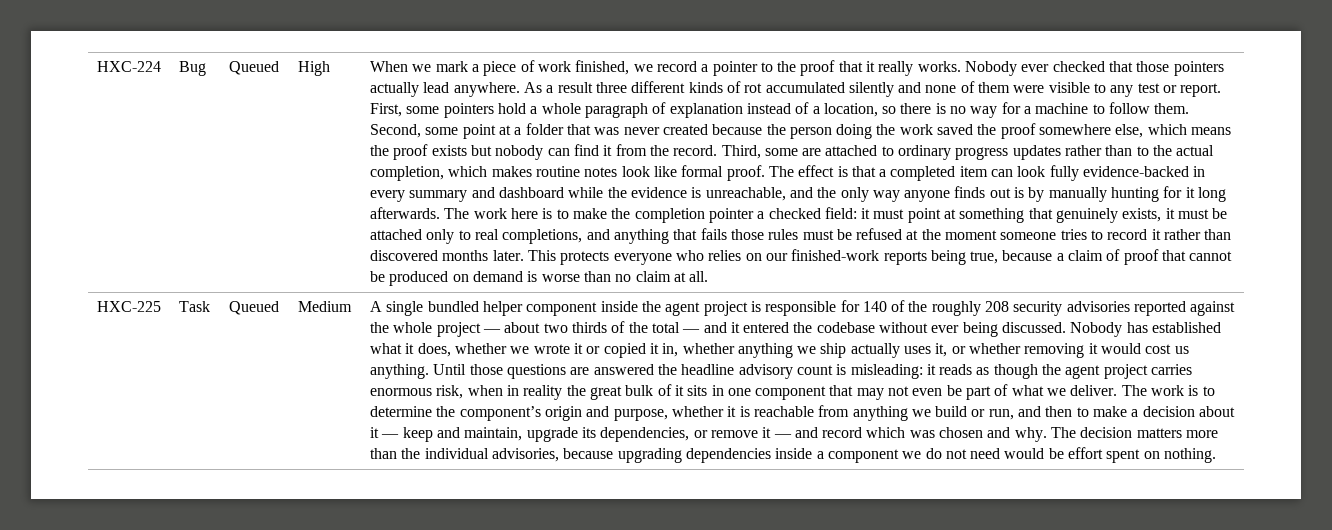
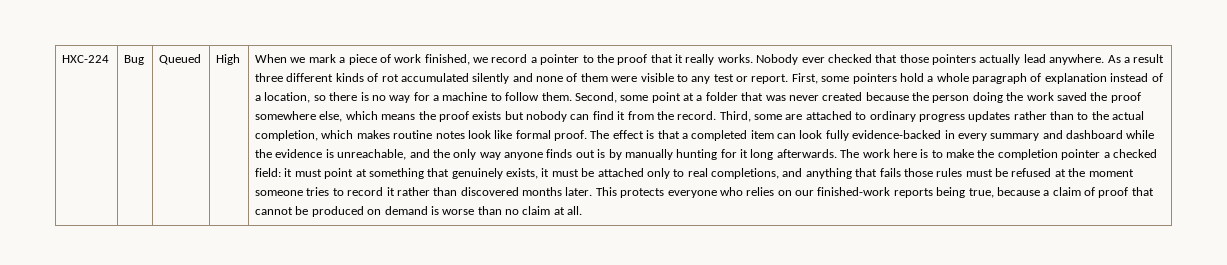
- HXC-225 | Task | Queued | Medium | A single bundled helper component inside the agent project is responsible for 140 of the roughly 208 security advisories reported against the whole project — about two thirds of the total — and it entered the codebase without ever being discussed. Nobody has established what it does, whether we wrote it or copied it in, whether anything we ship actually uses it, or whether removing it would cost us anything. Until those questions are answered the headline advisory count is misleading: it reads as though the agent project carries enormous risk, when in reality the great bulk of it sits in one component that may not even be part of what we deliver. The work is to determine the component’s origin and purpose, whether it is reachable from anything we build or run, and then to make a decision about it — keep and maintain, upgrade its dependencies, or remove it — and record which was chosen and why. The decision matters more than the individual advisories, because upgrading dependencies inside a component we do not need would be effort spent on nothing.

